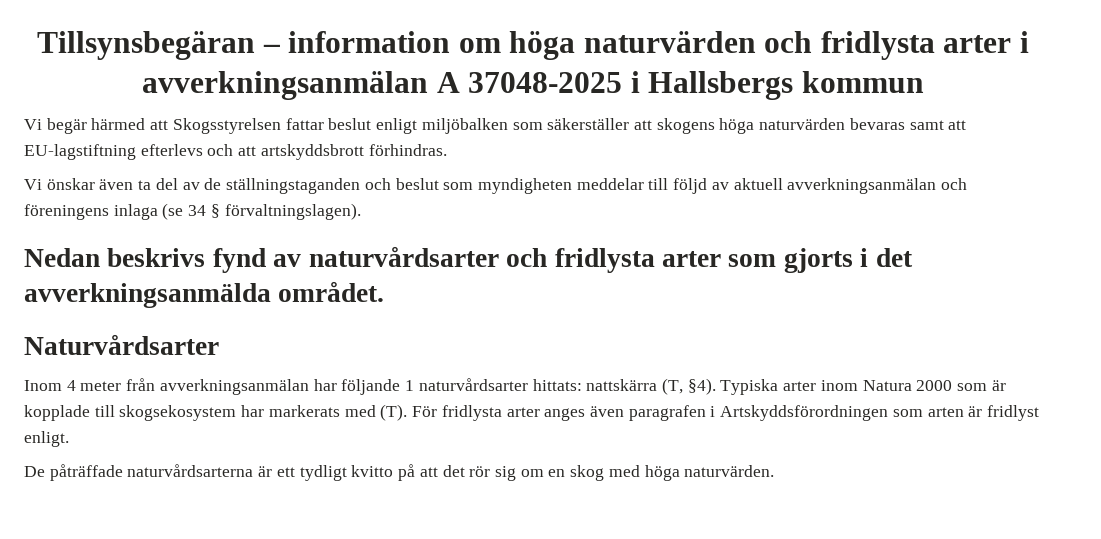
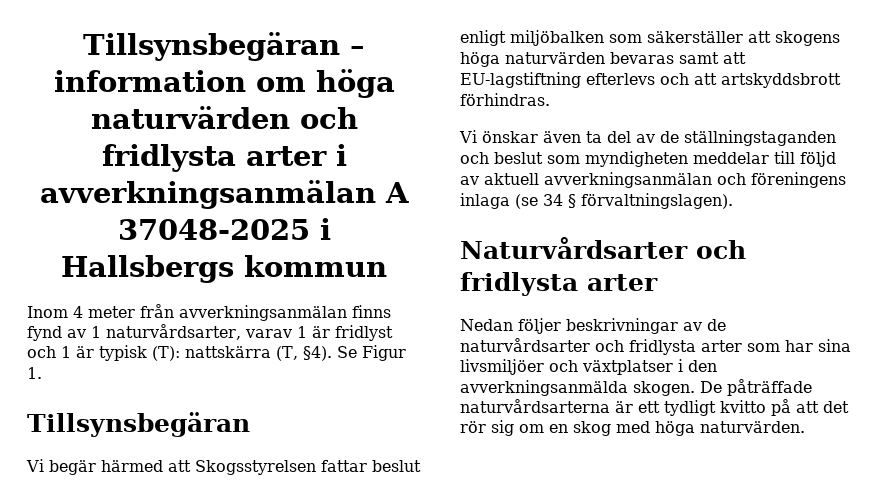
+ Inom 4 meter från avverkningsanmälan finns fynd av 1 naturvårdsarter, varav 1 är fridlyst och 1 är typisk (T): nattskärra (T, §4). Se Figur 1.
+ Tillsynsbegäran
- Nedan beskrivs fynd av naturvårdsarter och fridlysta arter som gjorts i det avverkningsanmälda området.
- Naturvårdsarter
- Inom 4 meter från avverkningsanmälan har följande 1 naturvårdsarter hittats: nattskärra (T, §4). Typiska arter inom Natura 2000 som är kopplade till skogsekosystem har markerats med (T). För fridlysta arter anges även paragrafen i Artskyddsförordningen som arten är fridlyst enligt.
- De påträffade naturvårdsarterna är ett tydligt kvitto på att det rör sig om en skog med höga naturvärden.
+ Naturvårdsarter och fridlysta arter
+ Nedan följer beskrivningar av de naturvårdsarter och fridlysta arter som har sina livsmiljöer och växtplatser i den avverkningsanmälda skogen. De påträffade naturvårdsarterna är ett tydligt kvitto på att det rör sig om en skog med höga naturvärden.

